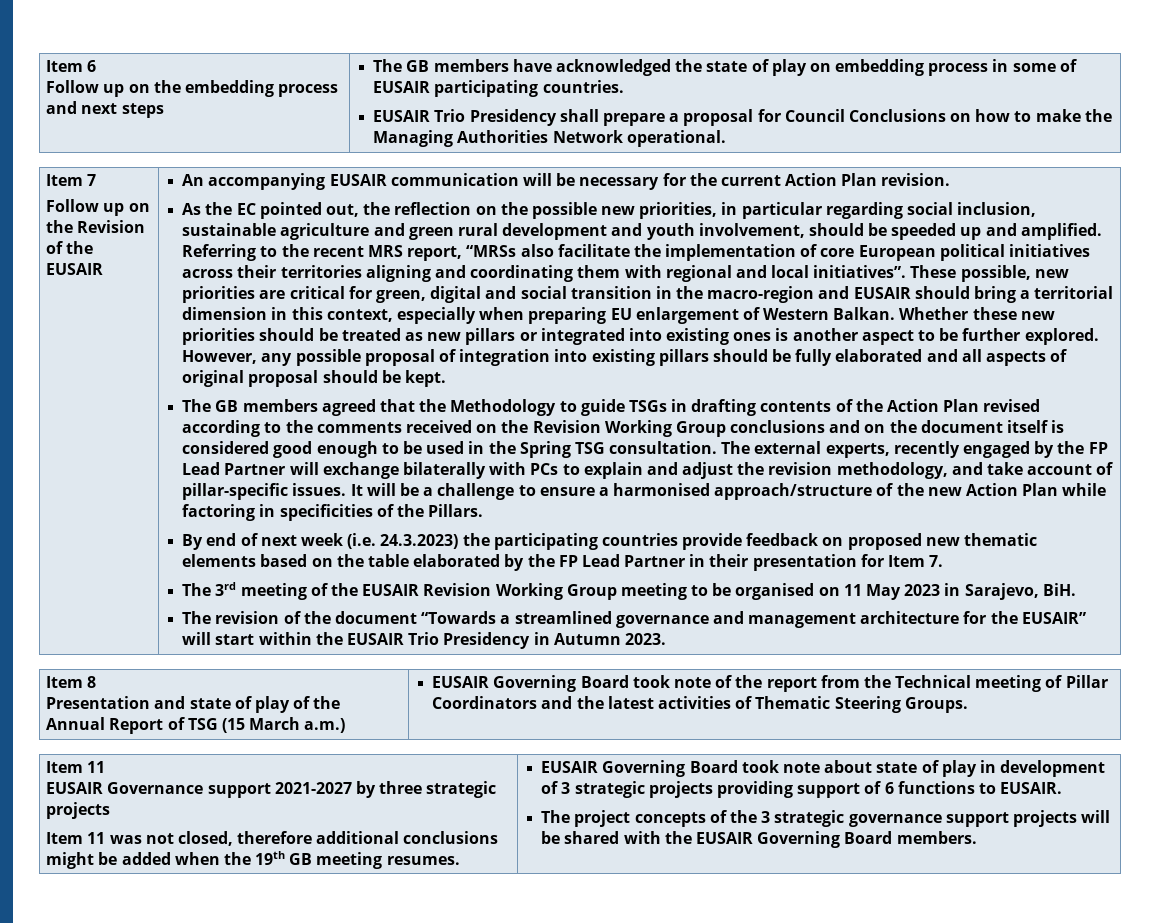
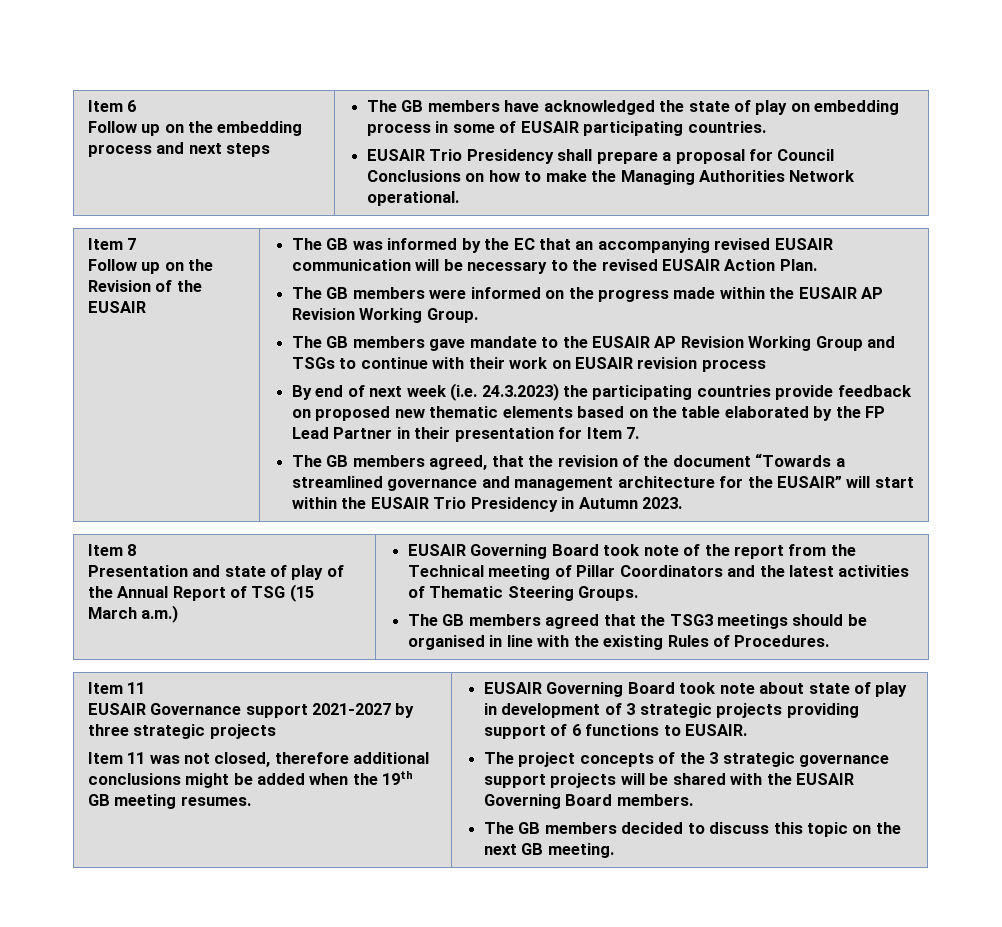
- An accompanying EUSAIR communication will be necessary for the current Action Plan revision.
- As the EC pointed out, the reflection on the possible new priorities, in particular regarding social inclusion, sustainable agriculture and green rural development and youth involvement, should be speeded up and amplified. Referring to the recent MRS report, “MRSs also facilitate the implementation of core European political initiatives across their territories aligning and coordinating them with regional and local initiatives”. These possible, new priorities are critical for green, digital and social transition in the macro-region and EUSAIR should bring a territorial dimension in this context, especially when preparing EU enlargement of Western Balkan. Whether these new priorities should be treated as new pillars or integrated into existing ones is another aspect to be further explored. However, any possible proposal of integration into existing pillars should be fully elaborated and all aspects of original proposal should be kept.
- The GB members agreed that the Methodology to guide TSGs in drafting contents of the Action Plan revised according to the comments received on the Revision Working Group conclusions and on the document itself is considered good enough to be used in the Spring TSG consultation. The external experts, recently engaged by the FP Lead Partner will exchange bilaterally with PCs to explain and adjust the revision methodology, and take account of pillar-specific issues. It will be a challenge to ensure a harmonised approach/structure of the new Action Plan while factoring in specificities of the Pillars.
+ The GB was informed by the EC that an accompanying revised EUSAIR communication will be necessary to the revised EUSAIR Action Plan.
+ The GB members were informed on the progress made within the EUSAIR AP Revision Working Group.
+ The GB members gave mandate to the EUSAIR AP Revision Working Group and TSGs to continue with their work on EUSAIR revision process
- The 3rd meeting of the EUSAIR Revision Working Group meeting to be organised on 11 May 2023 in Sarajevo, BiH.
- The revision of the document “Towards a streamlined governance and management architecture for the EUSAIR” will start within the EUSAIR Trio Presidency in Autumn 2023.
+ The GB members agreed, that the revision of the document “Towards a streamlined governance and management architecture for the EUSAIR” will start within the EUSAIR Trio Presidency in Autumn 2023.
+ The GB members agreed that the TSG3 meetings should be organised in line with the existing Rules of Procedures.
+ The GB members decided to discuss this topic on the next GB meeting.

